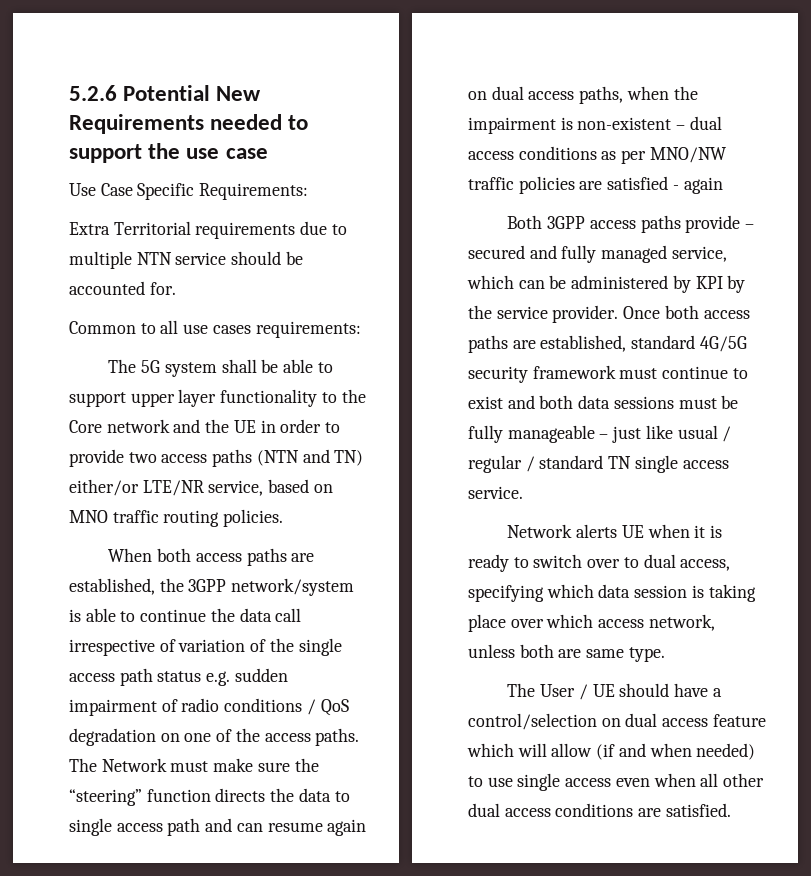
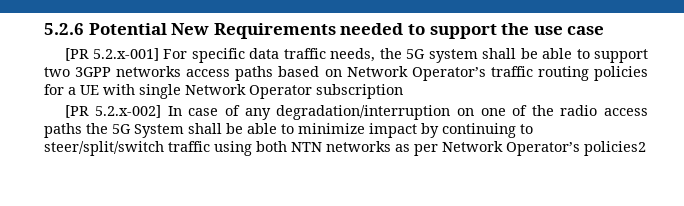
- Use Case Specific Requirements:
- Extra Territorial requirements due to multiple NTN service should be accounted for.
- Common to all use cases requirements:
- The 5G system shall be able to support upper layer functionality to the Core network and the UE in order to provide two access paths (NTN and TN) either/or LTE/NR service, based on MNO traffic routing policies.
- When both access paths are established, the 3GPP network/system is able to continue the data call irrespective of variation of the single access path status e.g. sudden impairment of radio conditions / QoS degradation on one of the access paths. The Network must make sure the “steering” function directs the data to single access path and can resume again on dual access paths, when the impairment is non-existent – dual access conditions as per MNO/NW traffic policies are satisfied - again
- Both 3GPP access paths provide – secured and fully managed service, which can be administered by KPI by the service provider. Once both access paths are established, standard 4G/5G security framework must continue to exist and both data sessions must be fully manageable – just like usual / regular / standard TN single access service.
- Network alerts UE when it is ready to switch over to dual access, specifying which data session is taking place over which access network, unless both are same type.
- The User / UE should have a control/selection on dual access feature which will allow (if and when needed) to use single access even when all other dual access conditions are satisfied.
+ [PR 5.2.x-001] For specific data traffic needs, the 5G system shall be able to support two 3GPP networks access paths based on Network Operator’s traffic routing policies for a UE with single Network Operator subscription
+ [PR 5.2.x-002] In case of any degradation/interruption on one of the radio access paths the 5G System shall be able to minimize impact by continuing to steer/split/switch traffic using both NTN networks as per Network Operator’s policies2

